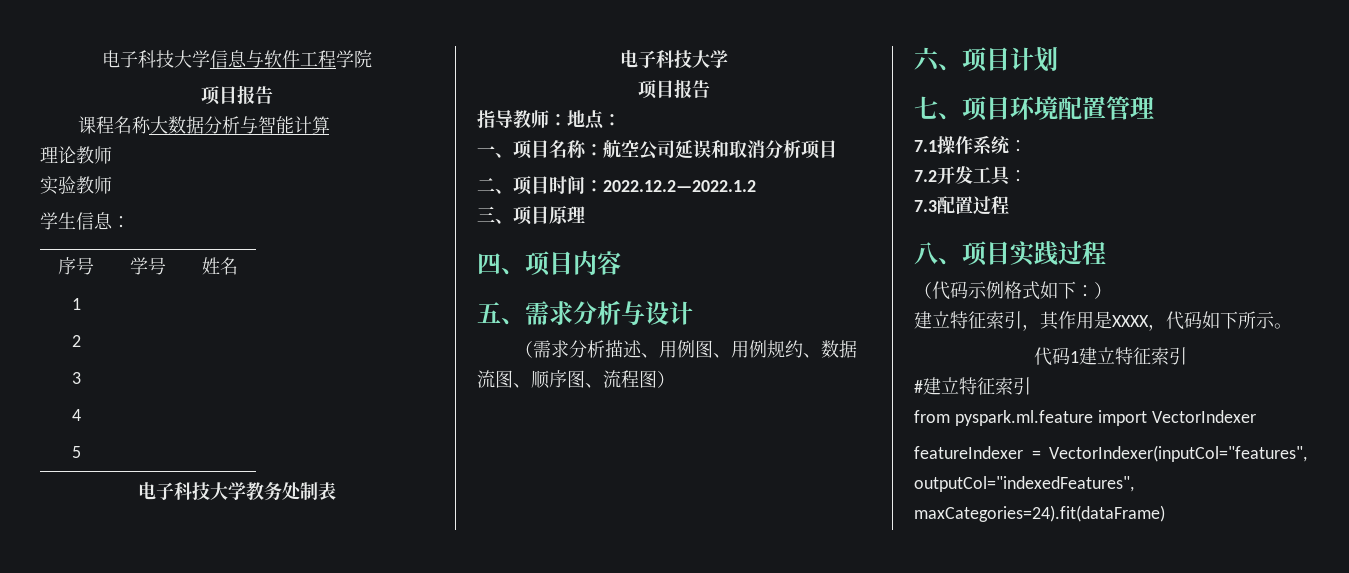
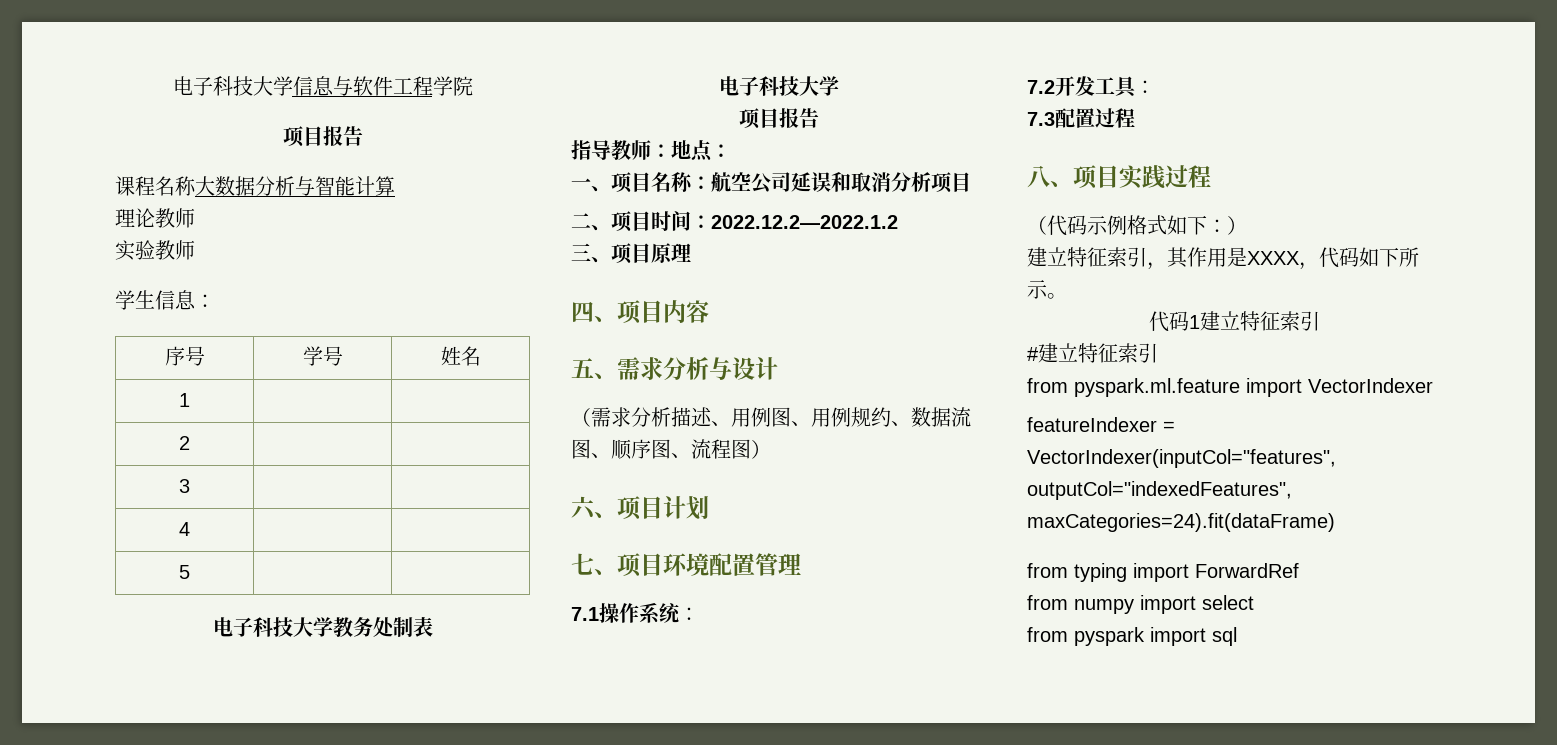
+ from typing import ForwardRef
+ from numpy import select
+ from pyspark import sql

